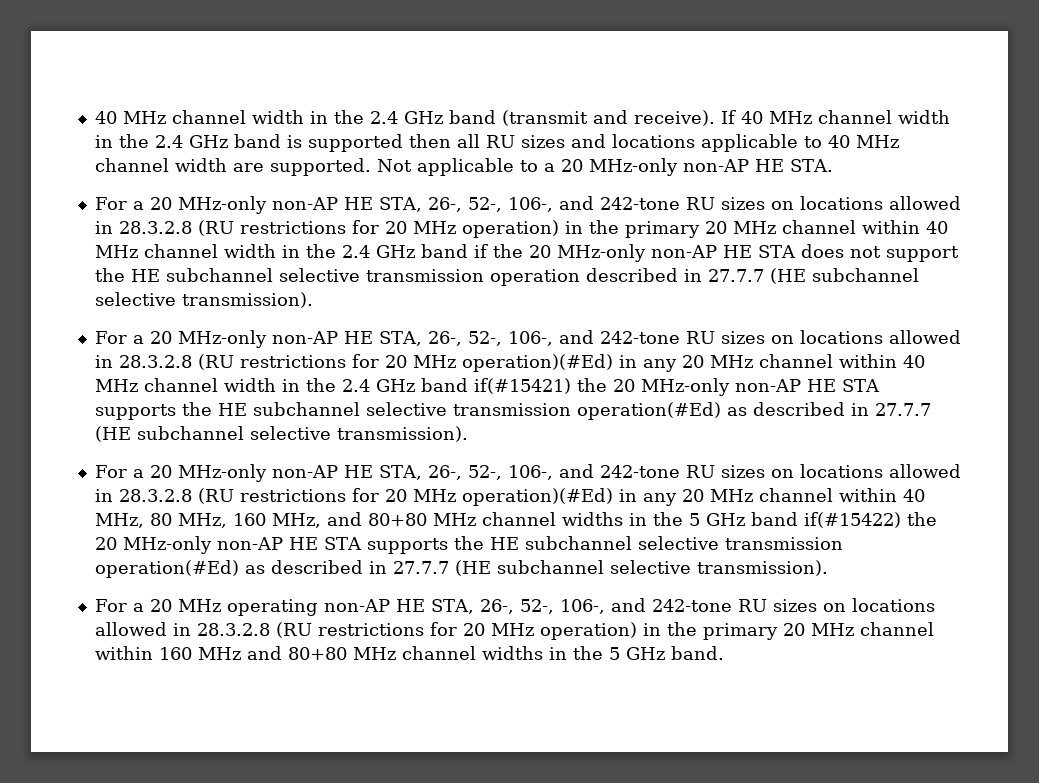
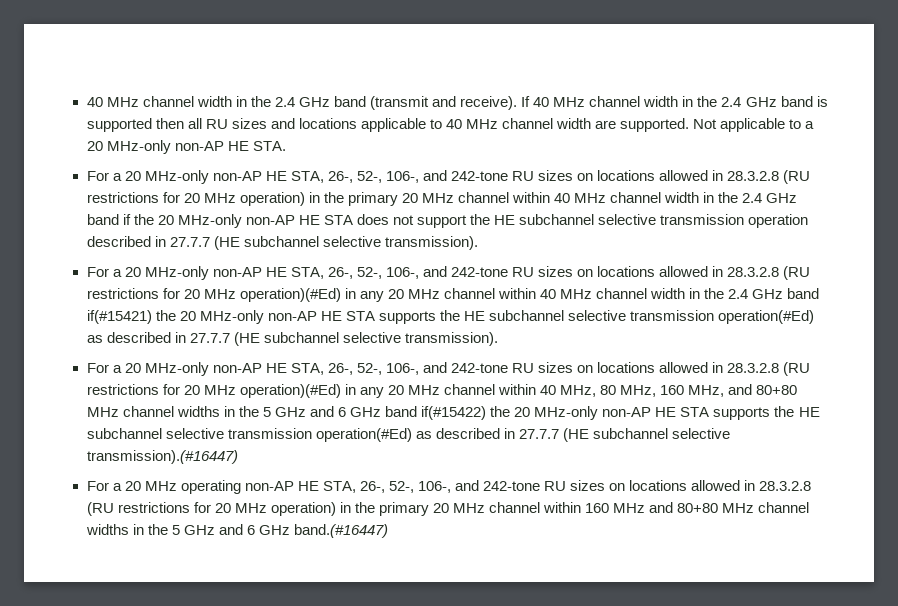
- For a 20 MHz-only non-AP HE STA, 26-, 52-, 106-, and 242-tone RU sizes on locations allowed in 28.3.2.8 (RU restrictions for 20 MHz operation)(#Ed) in any 20 MHz channel within 40 MHz, 80 MHz, 160 MHz, and 80+80 MHz channel widths in the 5 GHz band if(#15422) the 20 MHz-only non-AP HE STA supports the HE subchannel selective transmission operation(#Ed) as described in 27.7.7 (HE subchannel selective transmission).
+ For a 20 MHz-only non-AP HE STA, 26-, 52-, 106-, and 242-tone RU sizes on locations allowed in 28.3.2.8 (RU restrictions for 20 MHz operation)(#Ed) in any 20 MHz channel within 40 MHz, 80 MHz, 160 MHz, and 80+80 MHz channel widths in the 5 GHz and 6 GHz band if(#15422) the 20 MHz-only non-AP HE STA supports the HE subchannel selective transmission operation(#Ed) as described in 27.7.7 (HE subchannel selective transmission).(#16447)
- For a 20 MHz operating non-AP HE STA, 26-, 52-, 106-, and 242-tone RU sizes on locations allowed in 28.3.2.8 (RU restrictions for 20 MHz operation) in the primary 20 MHz channel within 160 MHz and 80+80 MHz channel widths in the 5 GHz band.
+ For a 20 MHz operating non-AP HE STA, 26-, 52-, 106-, and 242-tone RU sizes on locations allowed in 28.3.2.8 (RU restrictions for 20 MHz operation) in the primary 20 MHz channel within 160 MHz and 80+80 MHz channel widths in the 5 GHz and 6 GHz band.(#16447)

